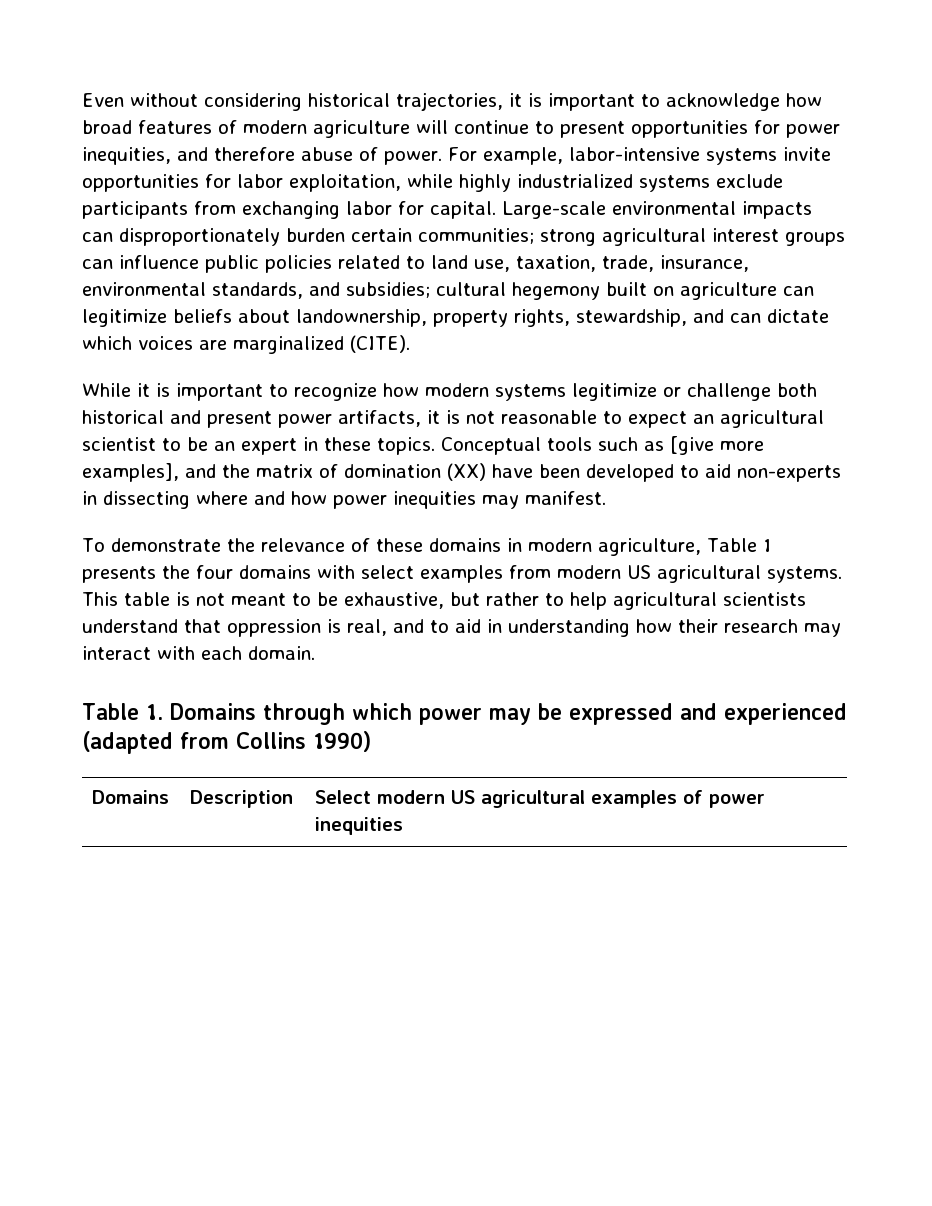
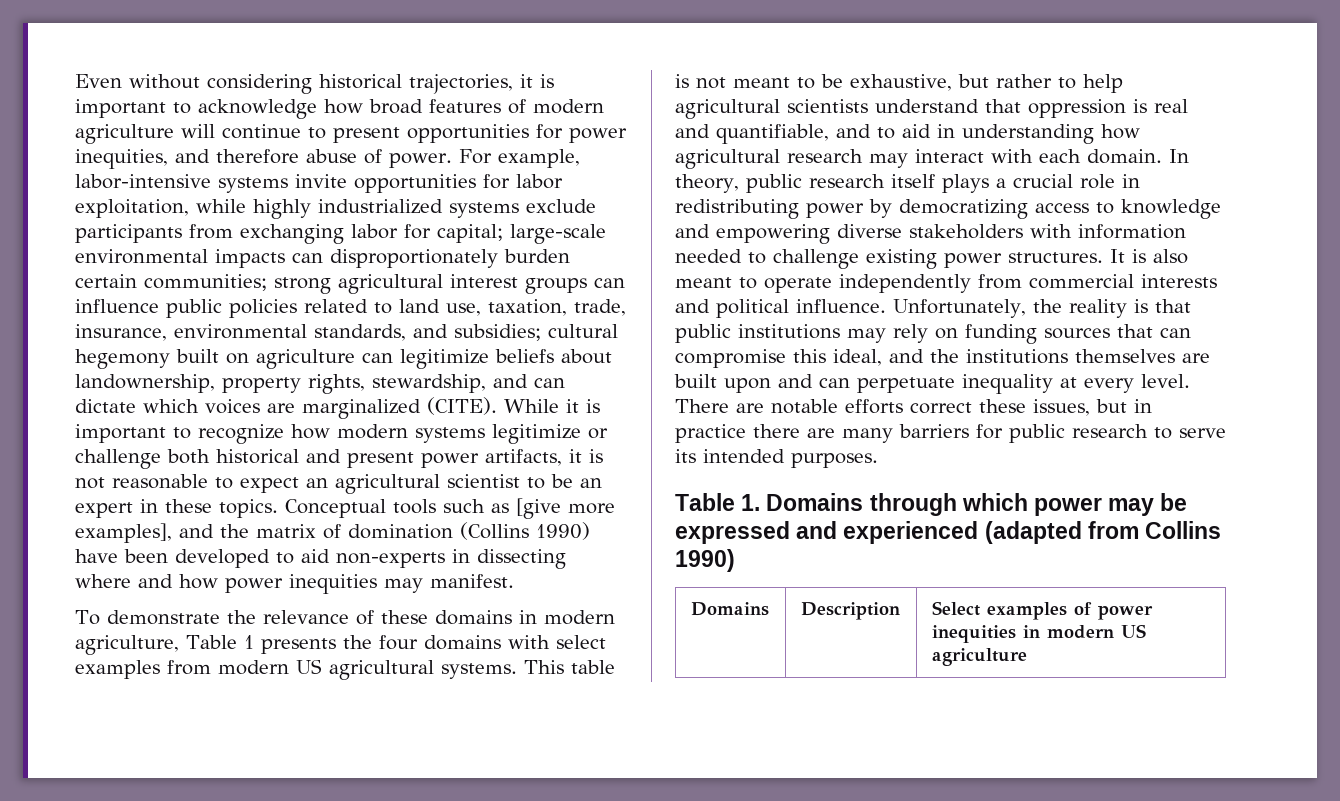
- For example, labor-intensive systems invite opportunities for labor exploitation, while highly industrialized systems exclude participants from exchanging labor for capital. Large-scale environmental impacts can disproportionately burden certain communities;
+ For example, labor-intensive systems invite opportunities for labor exploitation, while highly industrialized systems exclude participants from exchanging labor for capital; large-scale environmental impacts can disproportionately burden certain communities;
- cultural hegemony built on agriculture can legitimize beliefs about landownership, property rights, stewardship, and can dictate which voices are marginalized (CITE).
- While it is important to recognize how modern systems legitimize or challenge both historical and present power artifacts, it is not reasonable to expect an agricultural scientist to be an expert in these topics.
+ cultural hegemony built on agriculture can legitimize beliefs about landownership, property rights, stewardship, and can dictate which voices are marginalized (CITE). While it is important to recognize how modern systems legitimize or challenge both historical and present power artifacts, it is not reasonable to expect an agricultural scientist to be an expert in these topics.
- Conceptual tools such as [give more examples], and the matrix of domination (XX) have been developed to aid non-experts in dissecting where and how power inequities may manifest.
+ Conceptual tools such as [give more examples], and the matrix of domination (Collins 1990) have been developed to aid non-experts in dissecting where and how power inequities may manifest.
- This table is not meant to be exhaustive, but rather to help agricultural scientists understand that oppression is real, and to aid in understanding how their research may interact with each domain.
+ This table is not meant to be exhaustive, but rather to help agricultural scientists understand that oppression is real and quantifiable, and to aid in understanding how agricultural research may interact with each domain. In theory, public research itself plays a crucial role in redistributing power by democratizing access to knowledge and empowering diverse stakeholders with information needed to challenge existing power structures. It is also meant to operate independently from commercial interests and political influence. Unfortunately, the reality is that public institutions may rely on funding sources that can compromise this ideal, and the institutions themselves are built upon and can perpetuate inequality at every level. There are notable efforts correct these issues, but in practice there are many barriers for public research to serve its intended purposes.
- Domains | Description | Select modern US agricultural examples of power inequities
+ Domains | Description | Select examples of power inequities in modern US agriculture

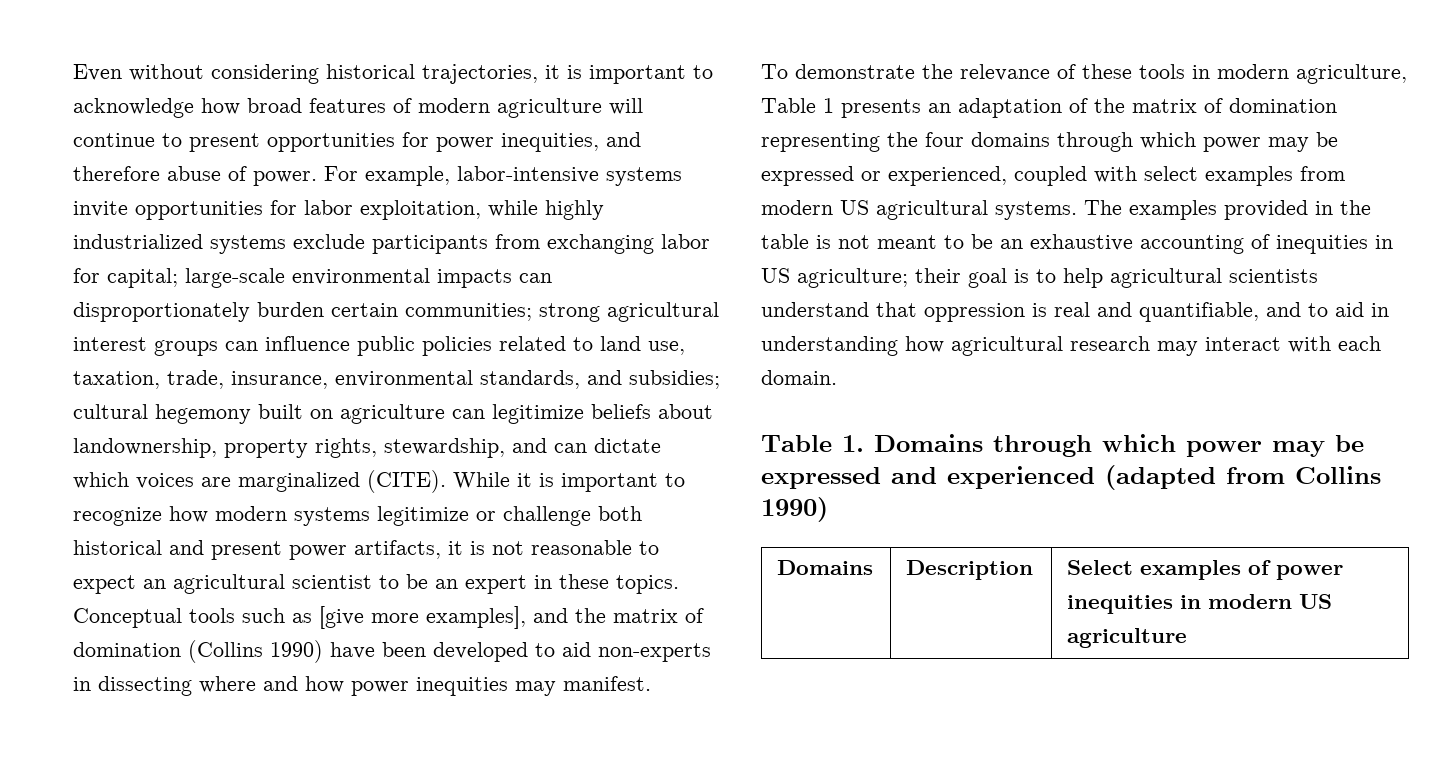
- To demonstrate the relevance of these domains in modern agriculture, Table 1 presents the four domains with select examples from modern US agricultural systems.
+ To demonstrate the relevance of these tools in modern agriculture, Table 1 presents an adaptation of the matrix of domination representing the four domains through which power may be expressed or experienced, coupled with select examples from modern US agricultural systems.
- This table is not meant to be exhaustive, but rather to help agricultural scientists understand that oppression is real and quantifiable, and to aid in understanding how agricultural research may interact with each domain. In theory, public research itself plays a crucial role in redistributing power by democratizing access to knowledge and empowering diverse stakeholders with information needed to challenge existing power structures. It is also meant to operate independently from commercial interests and political influence. Unfortunately, the reality is that public institutions may rely on funding sources that can compromise this ideal, and the institutions themselves are built upon and can perpetuate inequality at every level. There are notable efforts correct these issues, but in practice there are many barriers for public research to serve its intended purposes.
+ The examples provided in the table is not meant to be an exhaustive accounting of inequities in US agriculture; their goal is to help agricultural scientists understand that oppression is real and quantifiable, and to aid in understanding how agricultural research may interact with each domain.

